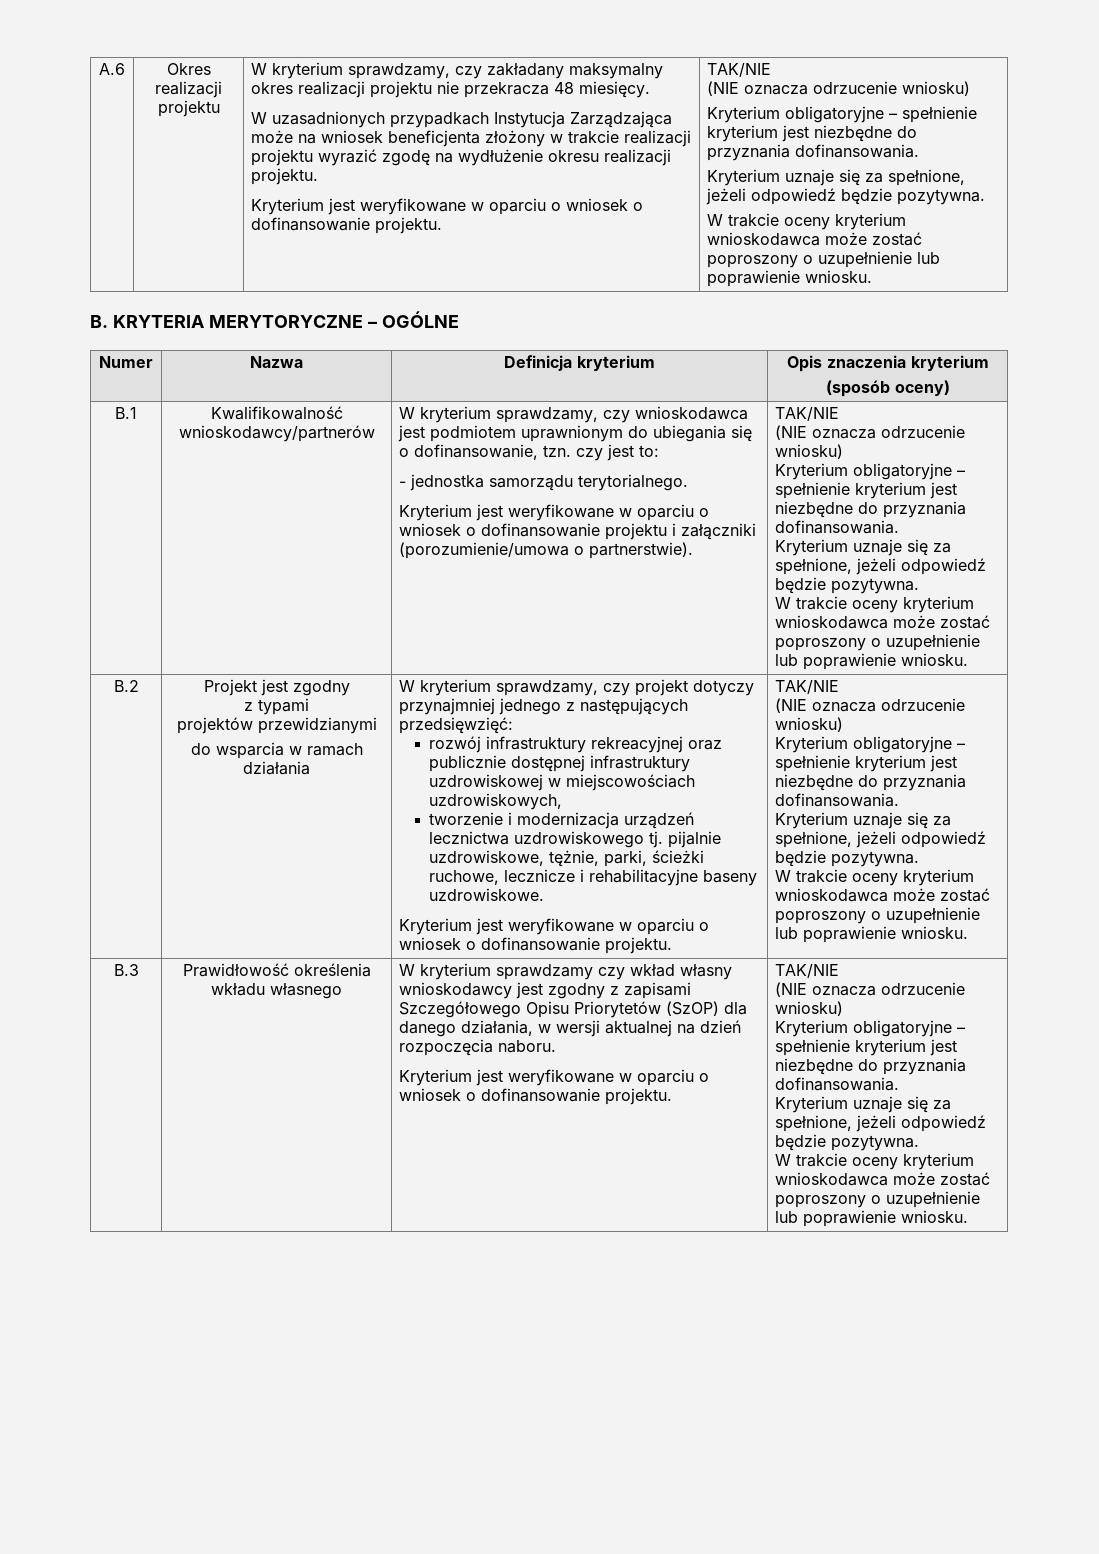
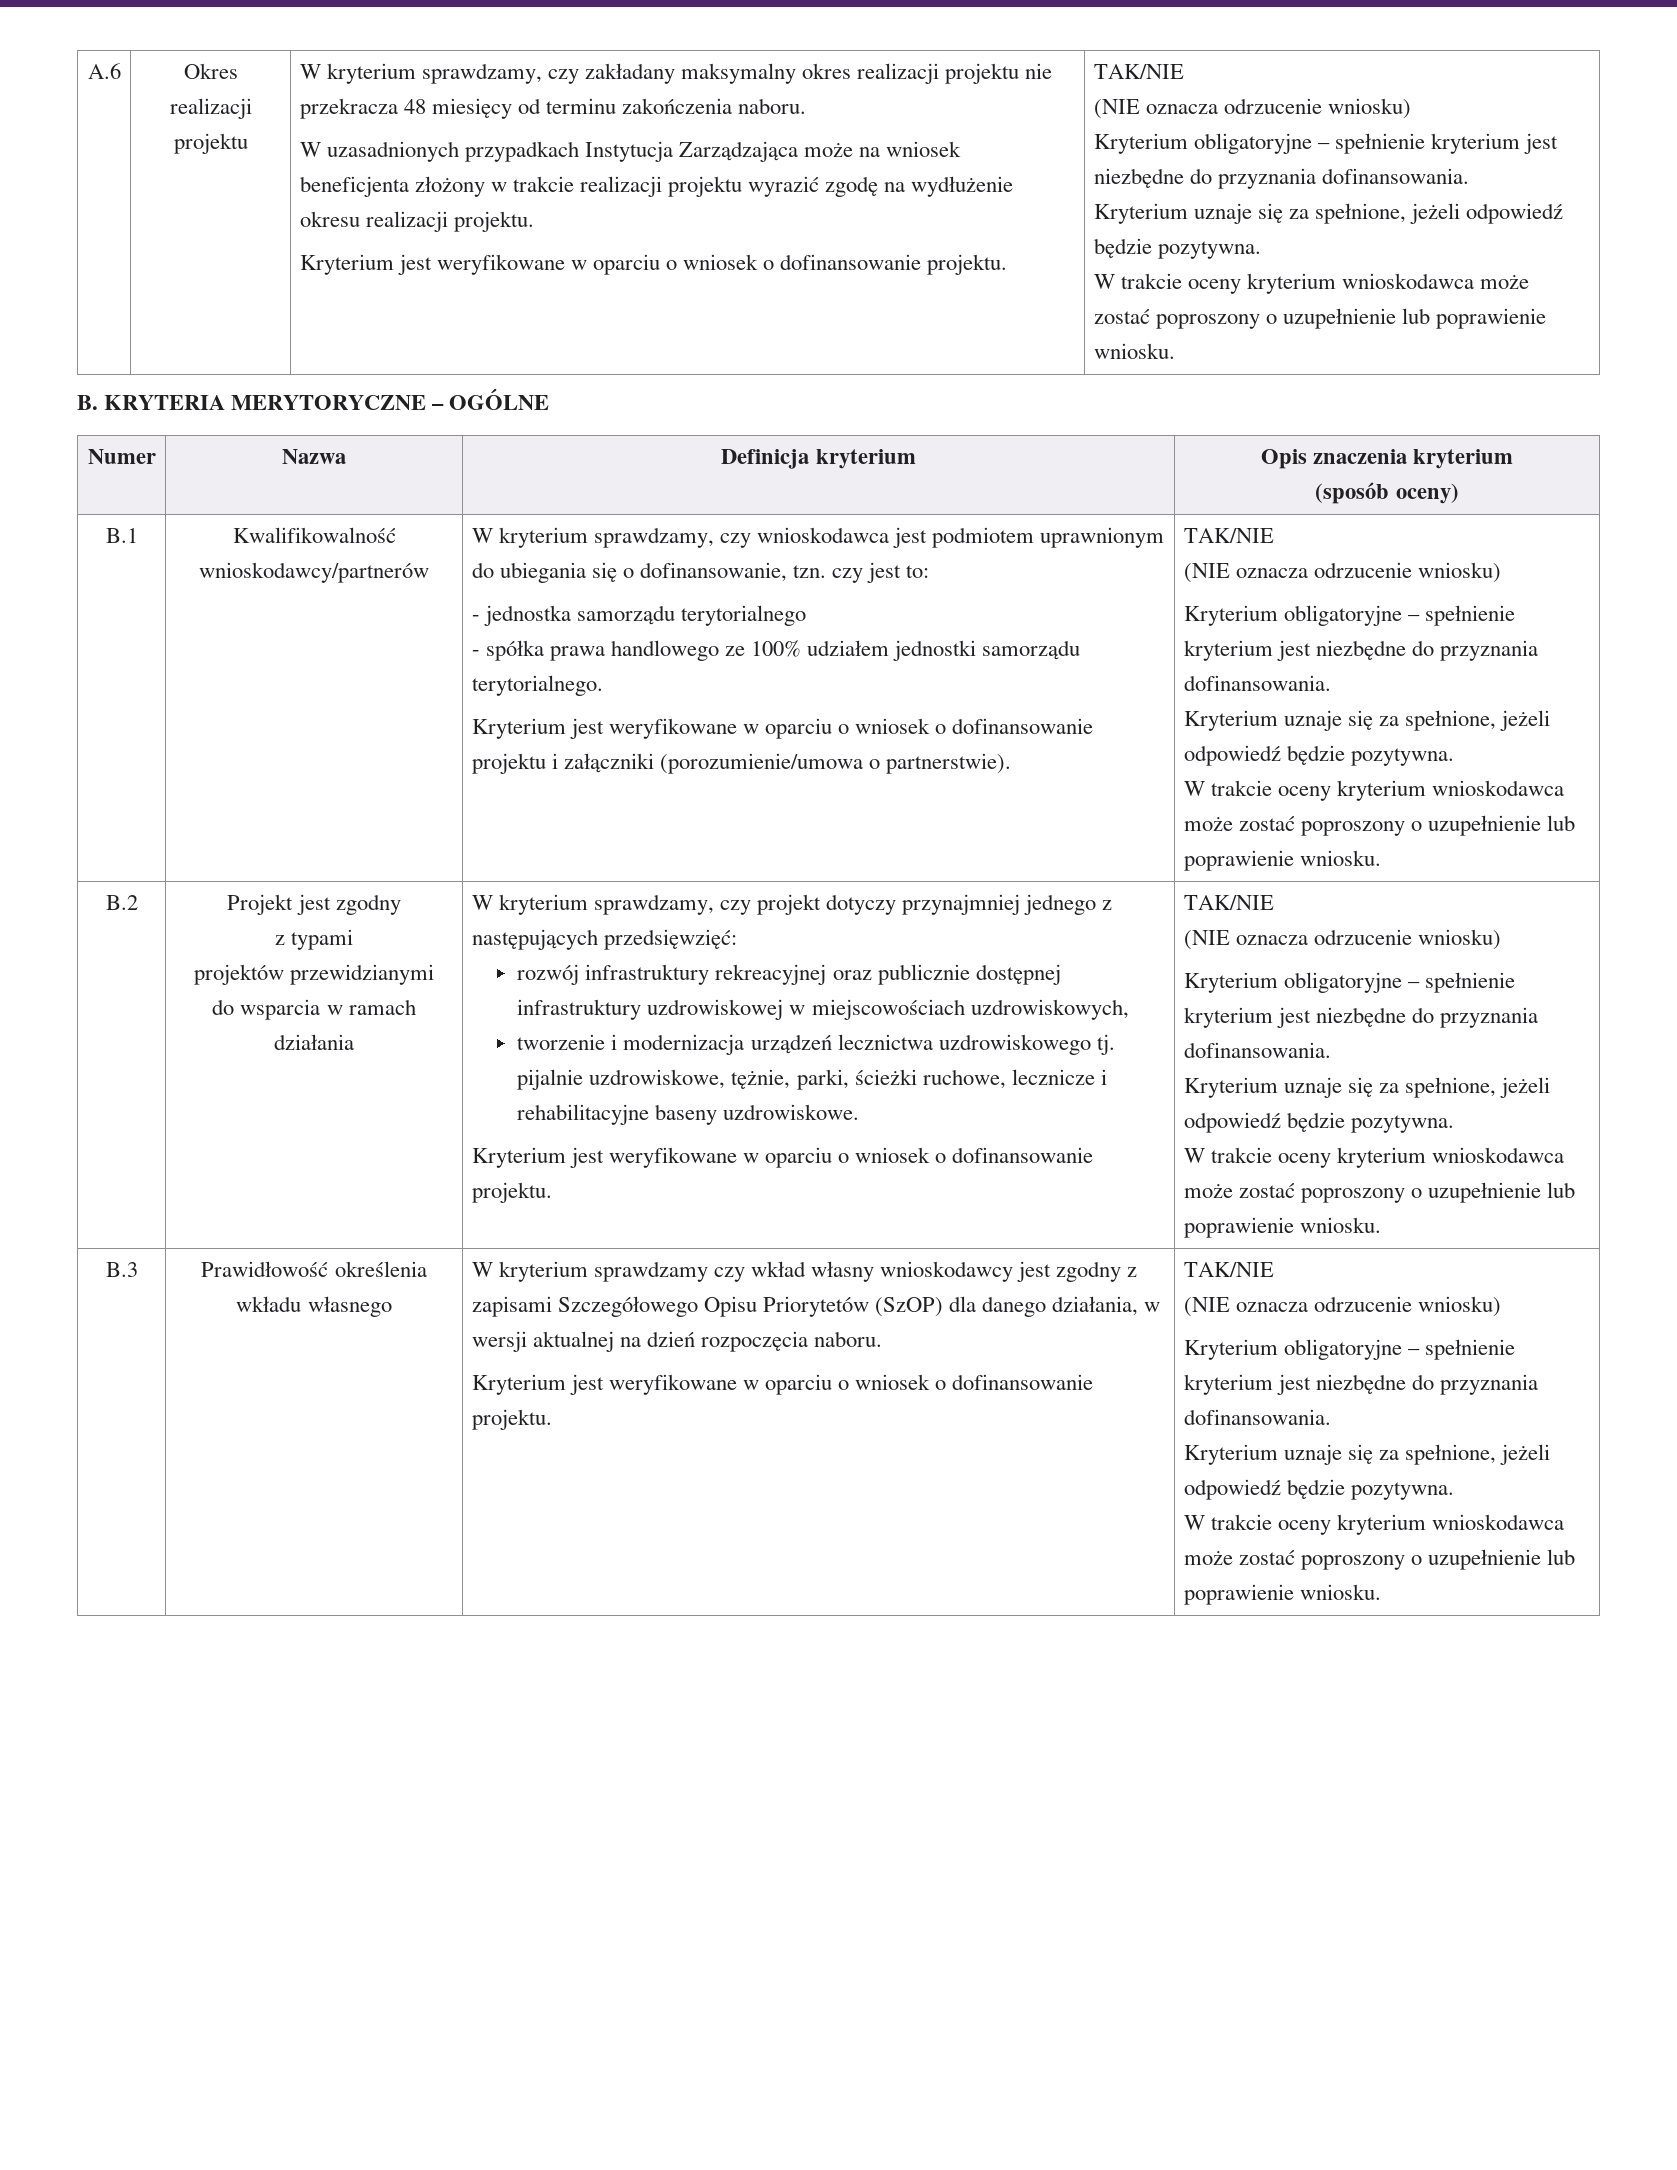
- W kryterium sprawdzamy, czy zakładany maksymalny okres realizacji projektu nie przekracza 48 miesięcy.
+ W kryterium sprawdzamy, czy zakładany maksymalny okres realizacji projektu nie przekracza 48 miesięcy od terminu zakończenia naboru.
- - jednostka samorządu terytorialnego.
+ - jednostka samorządu terytorialnego
+ - spółka prawa handlowego ze 100% udziałem jednostki samorządu terytorialnego.

